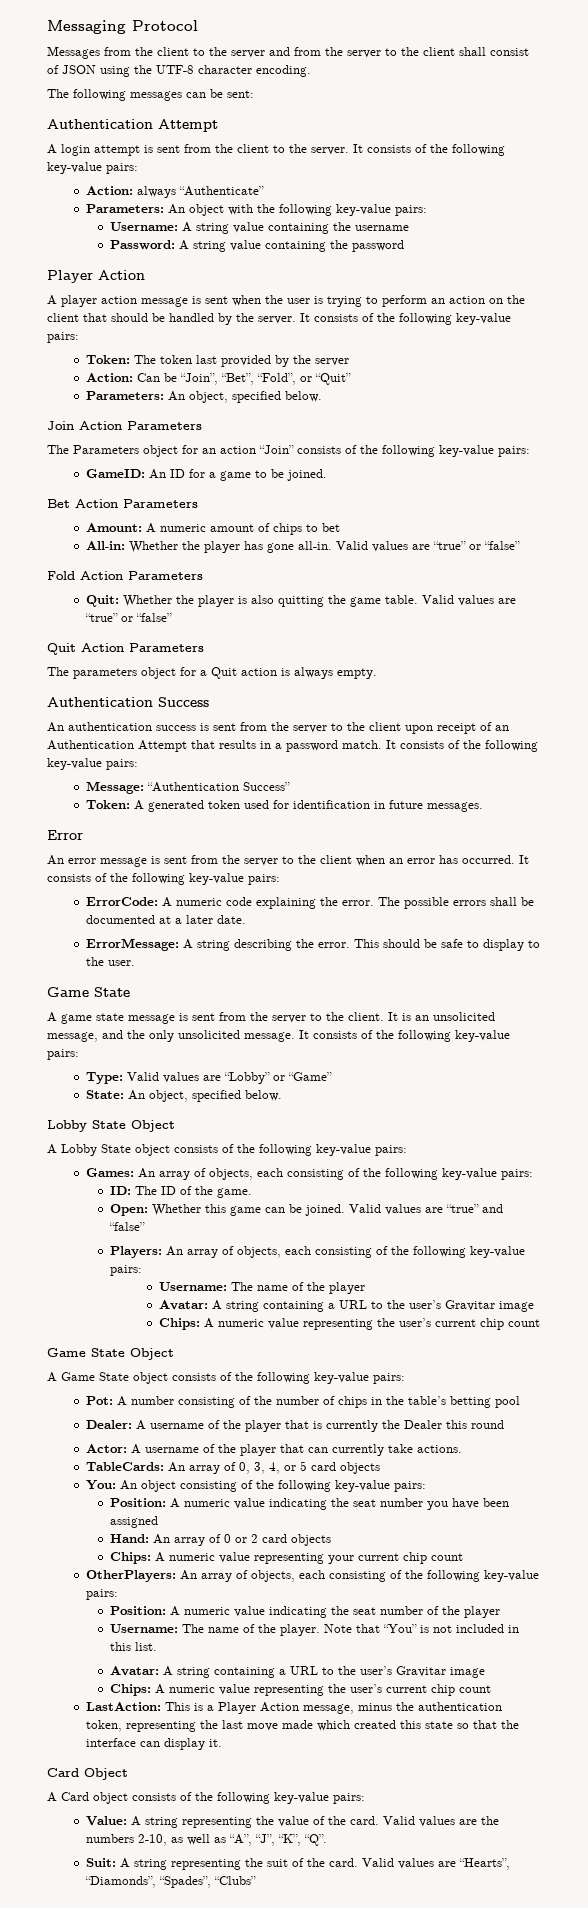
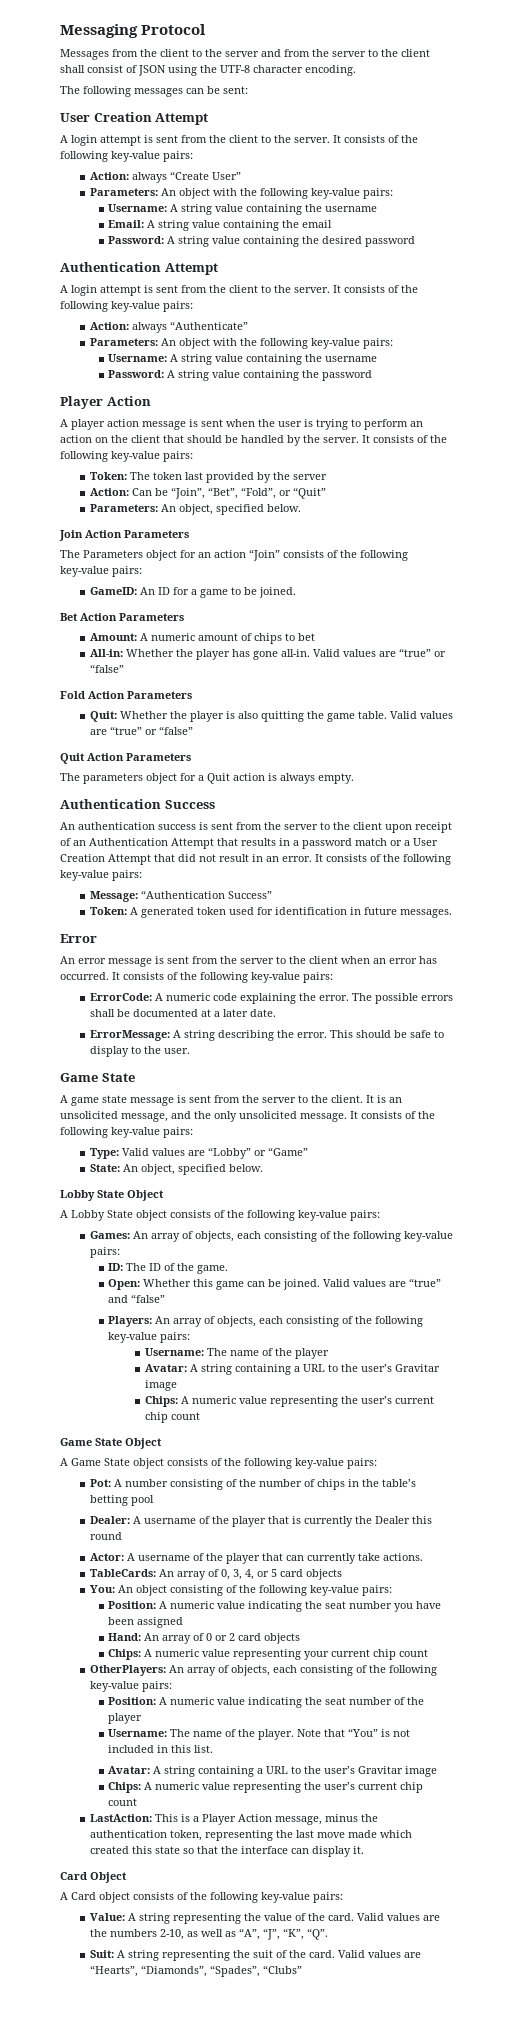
  The following messages can be sent:
+ User Creation Attempt
+ A login attempt is sent from the client to the server. It consists of the following key-value pairs:
+ Action: always “Create User”
+ Parameters: An object with the following key-value pairs:
+ Username: A string value containing the username
+ Email: A string value containing the email
+ Password: A string value containing the desired password
- An authentication success is sent from the server to the client upon receipt of an Authentication Attempt that results in a password match.
+ An authentication success is sent from the server to the client upon receipt of an Authentication Attempt that results in a password match or a User Creation Attempt that did not result in an error.

